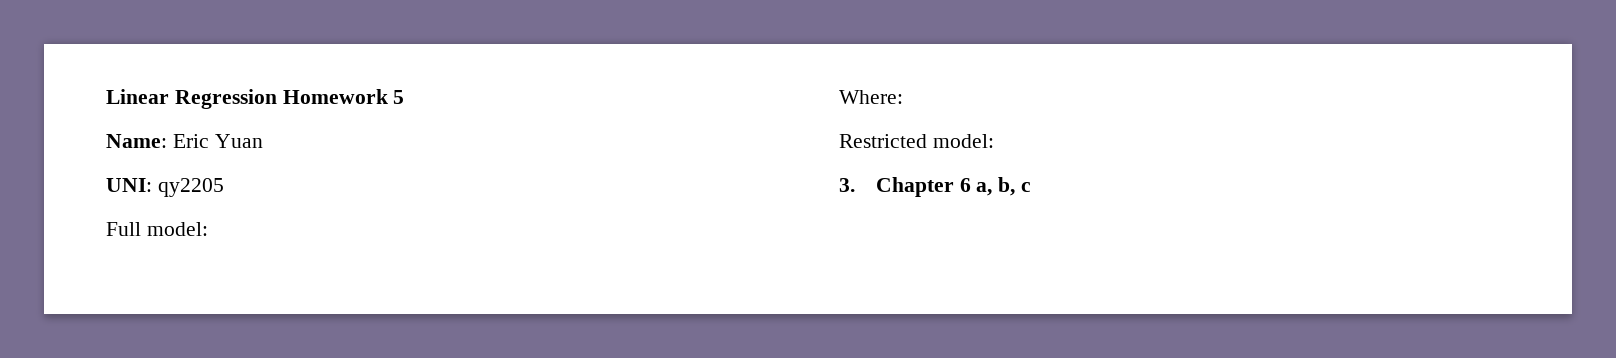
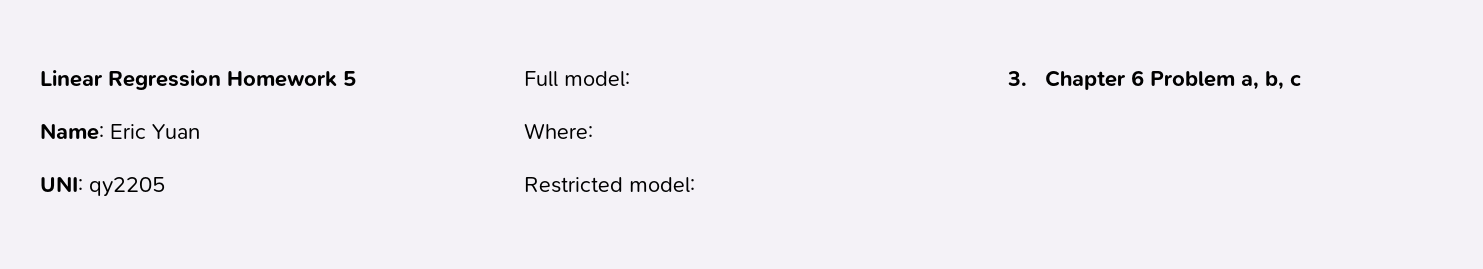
- 3. Chapter 6 a, b, c
+ 3. Chapter 6 Problem a, b, c

